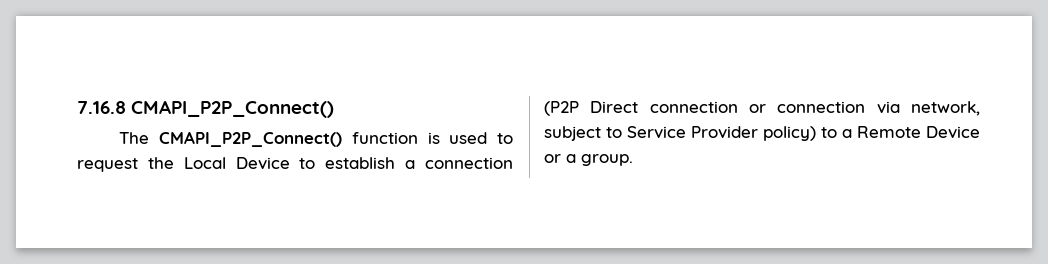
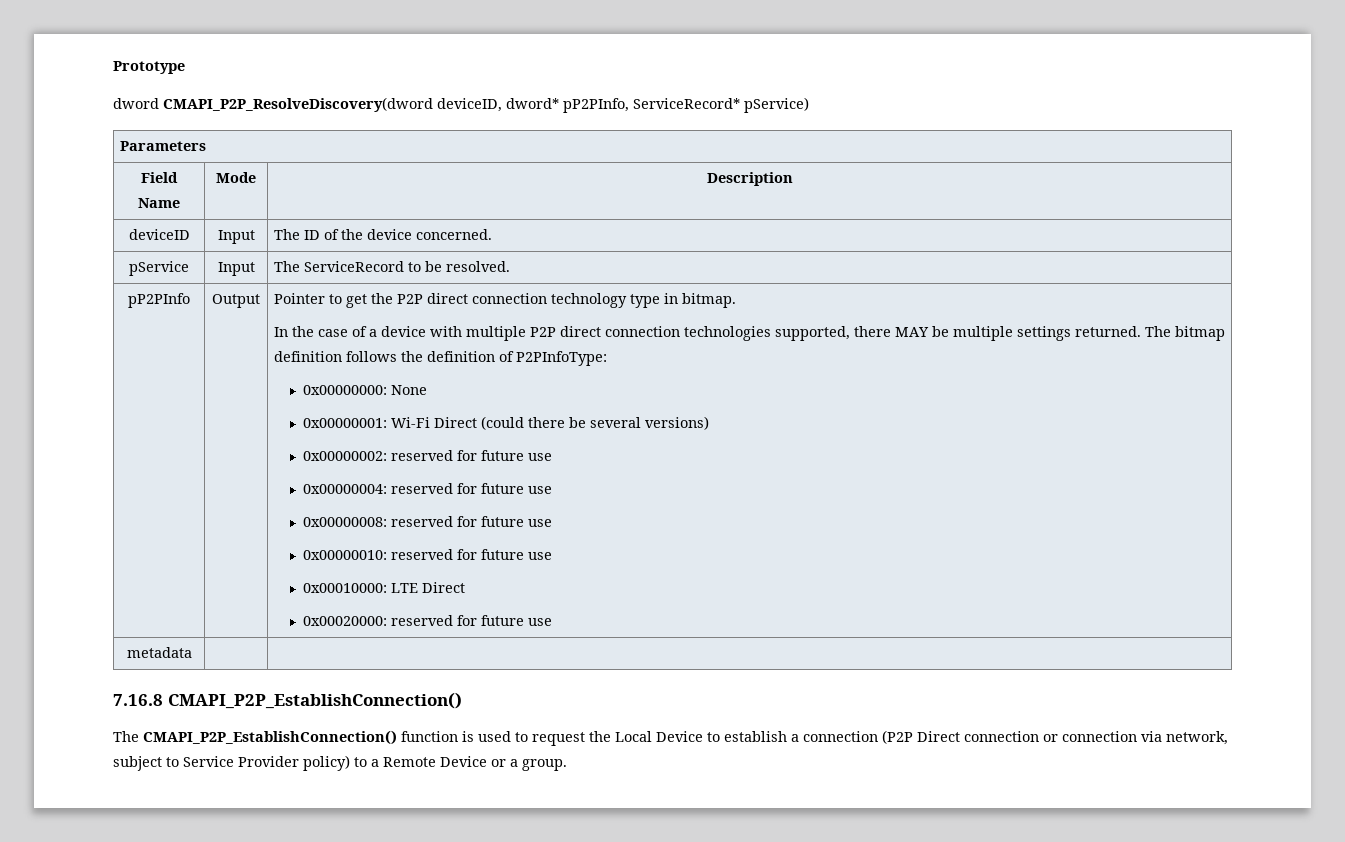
- 7.16.8 CMAPI_P2P_Connect()
- The CMAPI_P2P_Connect() function is used to request the Local Device to establish a connection (P2P Direct connection or connection via network, subject to Service Provider policy) to a Remote Device or a group.
+ Prototype
+ dword CMAPI_P2P_ResolveDiscovery(dword deviceID, dword* pP2PInfo, ServiceRecord* pService)
+ Parameters
+ Field Name | Mode | Description
+ deviceID | Input | The ID of the device concerned.
+ pService | Input | The ServiceRecord to be resolved.
+ pP2PInfo | Output | Pointer to get the P2P direct connection technology type in bitmap.
+ In the case of a device with multiple P2P direct connection technologies supported, there MAY be multiple settings returned. The bitmap definition follows the definition of P2PInfoType:
+ 0x00000000: None
+ 0x00000001: Wi-Fi Direct (could there be several versions)
+ 0x00000002: reserved for future use
+ 0x00000004: reserved for future use
+ 0x00000008: reserved for future use
+ 0x00000010: reserved for future use
+ 0x00010000: LTE Direct
+ 0x00020000: reserved for future use
+ metadata | |
+ 7.16.8 CMAPI_P2P_EstablishConnection()
+ The CMAPI_P2P_EstablishConnection() function is used to request the Local Device to establish a connection (P2P Direct connection or connection via network, subject to Service Provider policy) to a Remote Device or a group.

